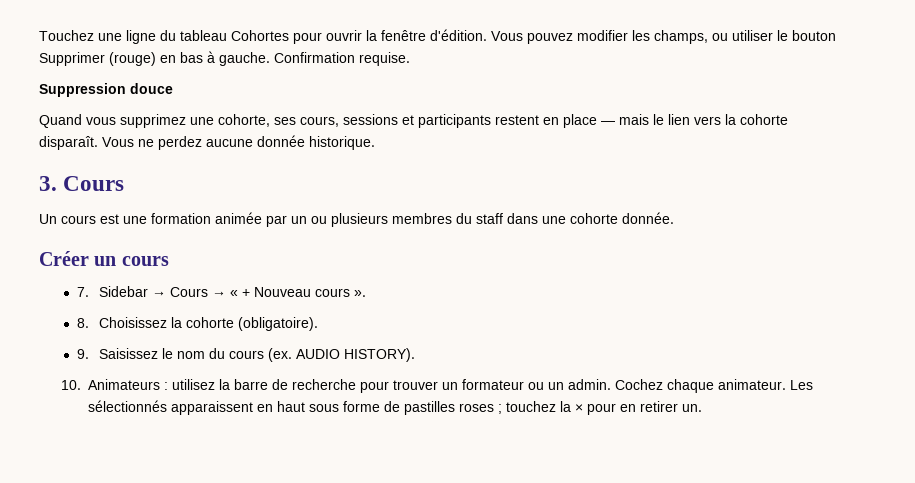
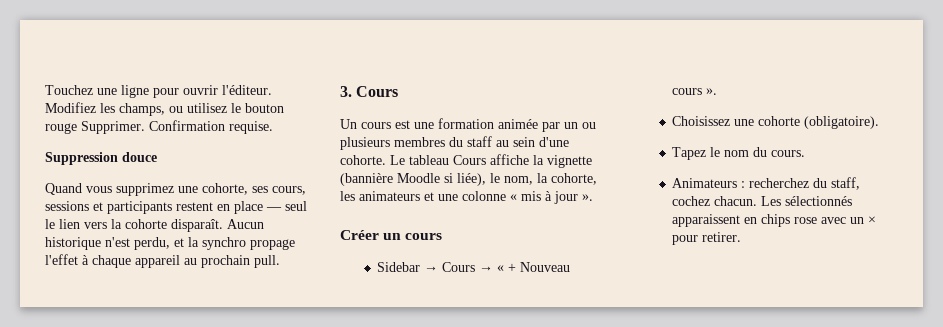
- Touchez une ligne du tableau Cohortes pour ouvrir la fenêtre d'édition. Vous pouvez modifier les champs, ou utiliser le bouton Supprimer (rouge) en bas à gauche.
+ Touchez une ligne pour ouvrir l'éditeur. Modifiez les champs, ou utilisez le bouton rouge Supprimer.
- Quand vous supprimez une cohorte, ses cours, sessions et participants restent en place — mais le lien vers la cohorte disparaît.
+ Quand vous supprimez une cohorte, ses cours, sessions et participants restent en place — seul le lien vers la cohorte disparaît.
- Vous ne perdez aucune donnée historique.
+ Aucun historique n'est perdu, et la synchro propage l'effet à chaque appareil au prochain pull.
- Un cours est une formation animée par un ou plusieurs membres du staff dans une cohorte donnée.
+ Un cours est une formation animée par un ou plusieurs membres du staff au sein d'une cohorte. Le tableau Cours affiche la vignette (bannière Moodle si liée), le nom, la cohorte, les animateurs et une colonne « mis à jour ».
- 7. Sidebar → Cours → « + Nouveau cours ».
+ Sidebar → Cours → « + Nouveau cours ».
- 8. Choisissez la cohorte (obligatoire).
+ Choisissez une cohorte (obligatoire).
- 9. Saisissez le nom du cours (ex. AUDIO HISTORY).
- 10. Animateurs : utilisez la barre de recherche pour trouver un formateur ou un admin. Cochez chaque animateur. Les sélectionnés apparaissent en haut sous forme de pastilles roses ; touchez la × pour en retirer un.
+ Tapez le nom du cours.
+ Animateurs : recherchez du staff, cochez chacun. Les sélectionnés apparaissent en chips rose avec un × pour retirer.

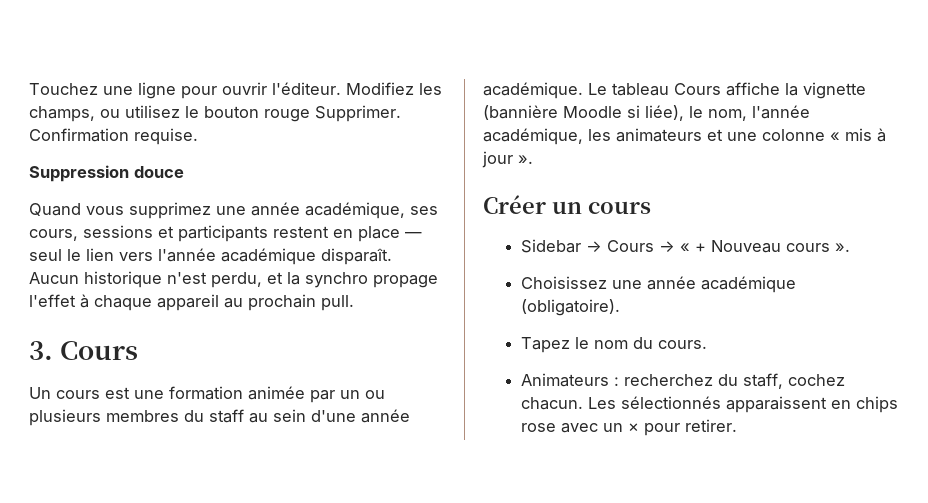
- Quand vous supprimez une cohorte, ses cours, sessions et participants restent en place — seul le lien vers la cohorte disparaît.
+ Quand vous supprimez une année académique, ses cours, sessions et participants restent en place — seul le lien vers l'année académique disparaît.
- Un cours est une formation animée par un ou plusieurs membres du staff au sein d'une cohorte.
+ Un cours est une formation animée par un ou plusieurs membres du staff au sein d'une année académique.
- Le tableau Cours affiche la vignette (bannière Moodle si liée), le nom, la cohorte, les animateurs et une colonne « mis à jour ».
+ Le tableau Cours affiche la vignette (bannière Moodle si liée), le nom, l'année académique, les animateurs et une colonne « mis à jour ».
- Choisissez une cohorte (obligatoire).
+ Choisissez une année académique (obligatoire).

